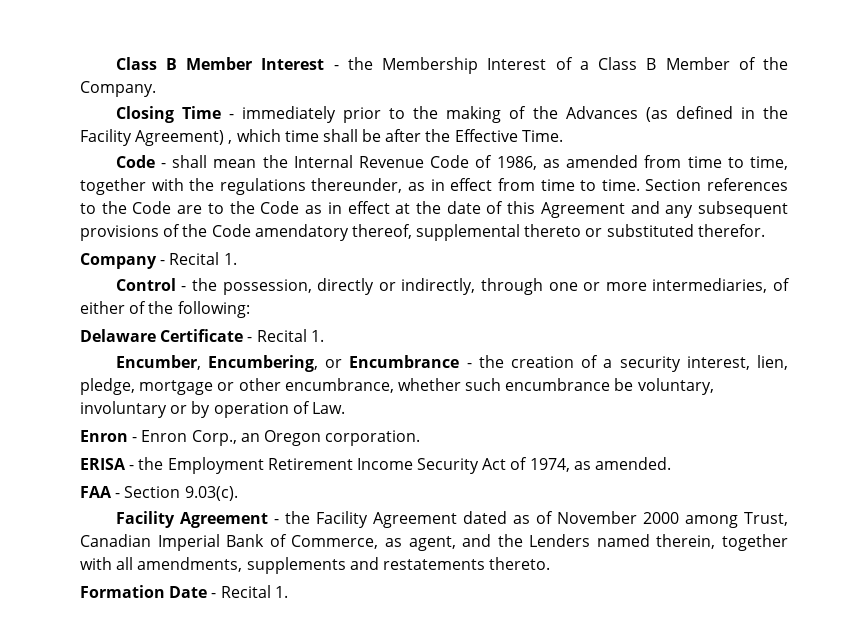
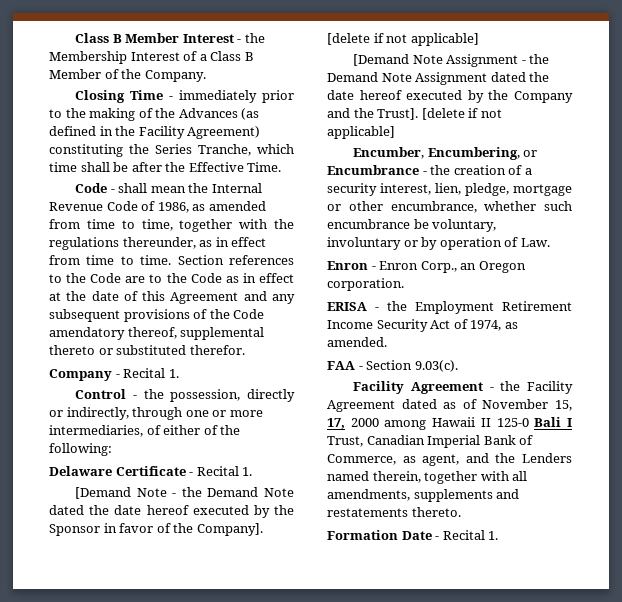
- Closing Time - immediately prior to the making of the Advances (as defined in the Facility Agreement) , which time shall be after the Effective Time.
+ Closing Time - immediately prior to the making of the Advances (as defined in the Facility Agreement) constituting the Series Tranche, which time shall be after the Effective Time.
+ [Demand Note - the Demand Note dated the date hereof executed by the Sponsor in favor of the Company]. [delete if not applicable]
+ [Demand Note Assignment - the Demand Note Assignment dated the date hereof executed by the Company and the Trust]. [delete if not applicable]
- Facility Agreement - the Facility Agreement dated as of November 2000 among Trust, Canadian Imperial Bank of Commerce, as agent, and the Lenders named therein, together with all amendments, supplements and restatements thereto.
+ Facility Agreement - the Facility Agreement dated as of November 15, 17, 2000 among Hawaii II 125-0 Bali I Trust, Canadian Imperial Bank of Commerce, as agent, and the Lenders named therein, together with all amendments, supplements and restatements thereto.

